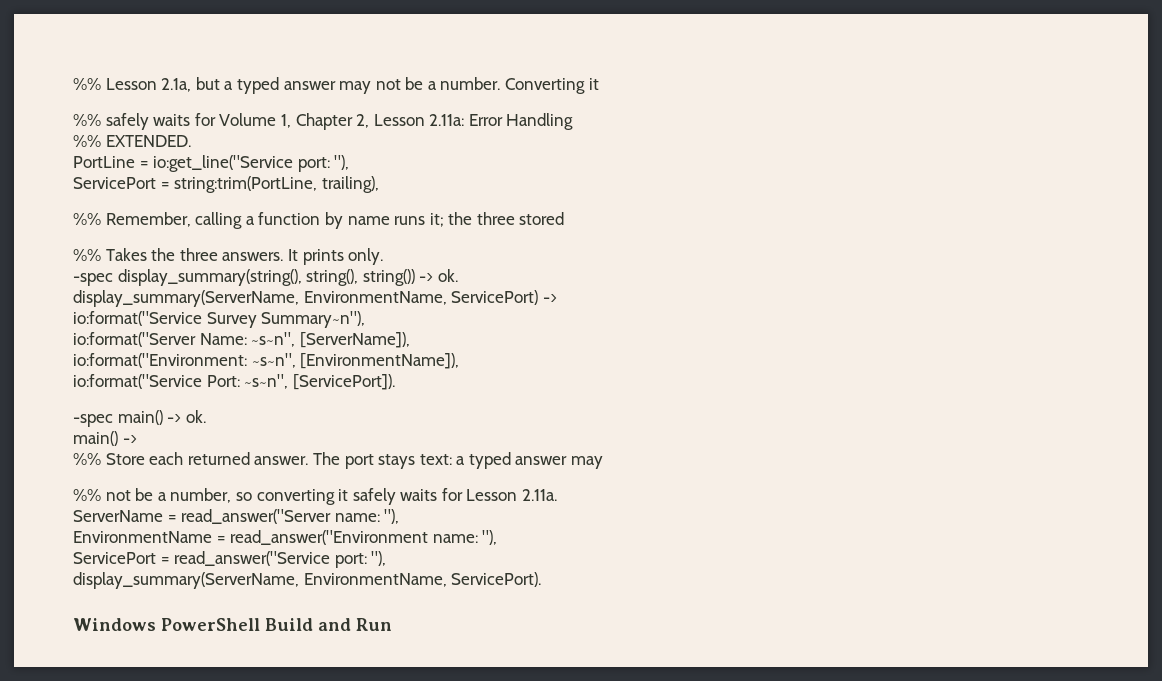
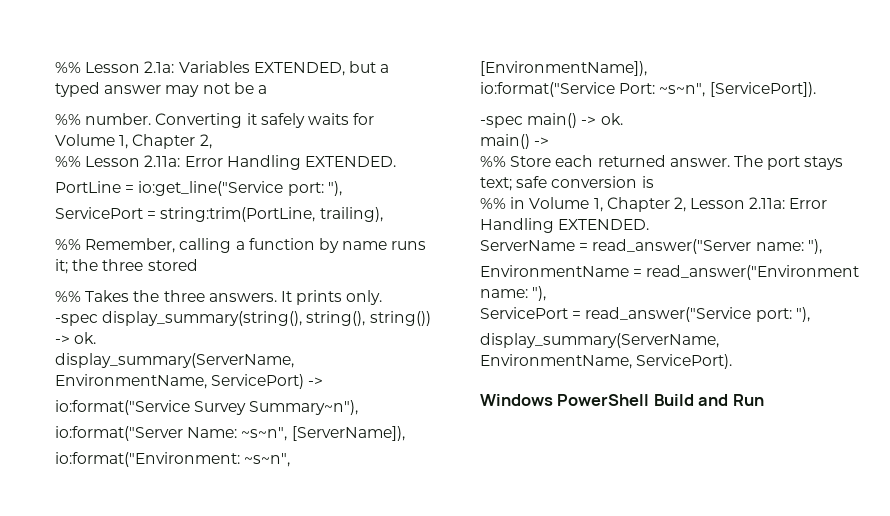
- %% Lesson 2.1a, but a typed answer may not be a number.
+ %% Lesson 2.1a: Variables EXTENDED, but a typed answer may not be a
+ %% number.
- Converting it
- %% safely waits for Volume 1, Chapter 2, Lesson 2.11a: Error Handling
- %% EXTENDED.
+ Converting it safely waits for Volume 1, Chapter 2,
+ %% Lesson 2.11a: Error Handling EXTENDED.
- The port stays text: a typed answer may
- %% not be a number, so converting it safely waits for Lesson 2.11a.
+ The port stays text; safe conversion is
+ %% in Volume 1, Chapter 2, Lesson 2.11a: Error Handling EXTENDED.

